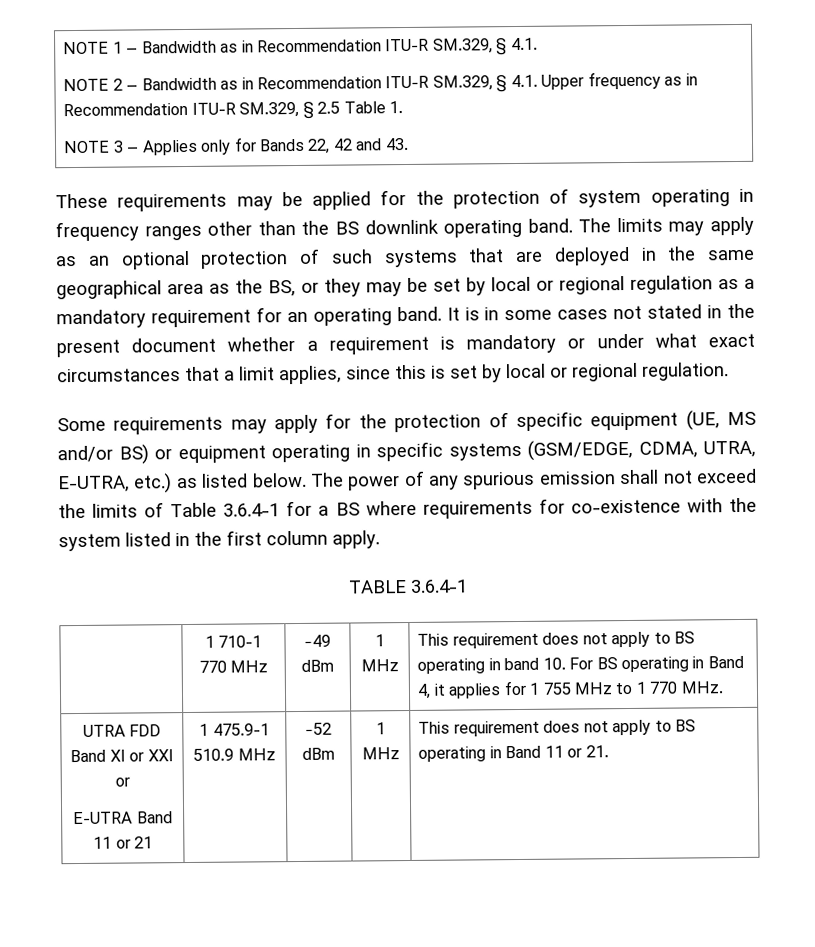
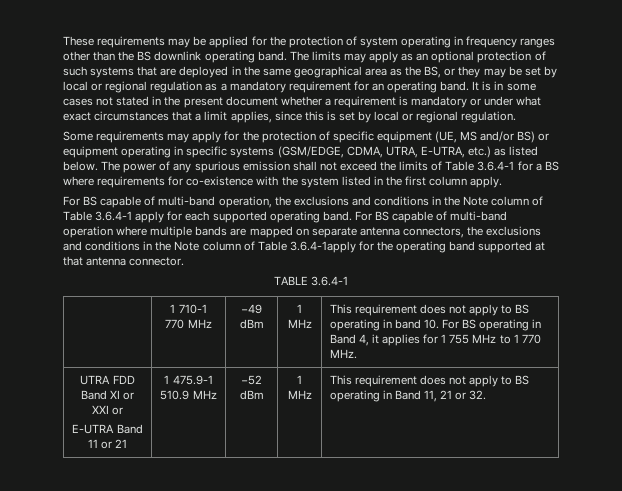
- NOTE 1 – Bandwidth as in Recommendation ITU-R SM.329, § 4.1.
- NOTE 2 – Bandwidth as in Recommendation ITU-R SM.329, § 4.1. Upper frequency as in Recommendation ITU-R SM.329, § 2.5 Table 1.
- NOTE 3 – Applies only for Bands 22, 42 and 43.
+ For BS capable of multi-band operation, the exclusions and conditions in the Note column of Table 3.6.4-1 apply for each supported operating band. For BS capable of multi-band operation where multiple bands are mapped on separate antenna connectors, the exclusions and conditions in the Note column of Table 3.6.4-1apply for the operating band supported at that antenna connector.
  UTRA FDD Band XI or XXI or
- E-UTRA Band 11 or 21 | 1 475.9-1 510.9 MHz | −52 dBm | 1 MHz | This requirement does not apply to BS operating in Band 11 or 21.
+ E-UTRA Band 11 or 21 | 1 475.9-1 510.9 MHz | −52 dBm | 1 MHz | This requirement does not apply to BS operating in Band 11, 21 or 32.

